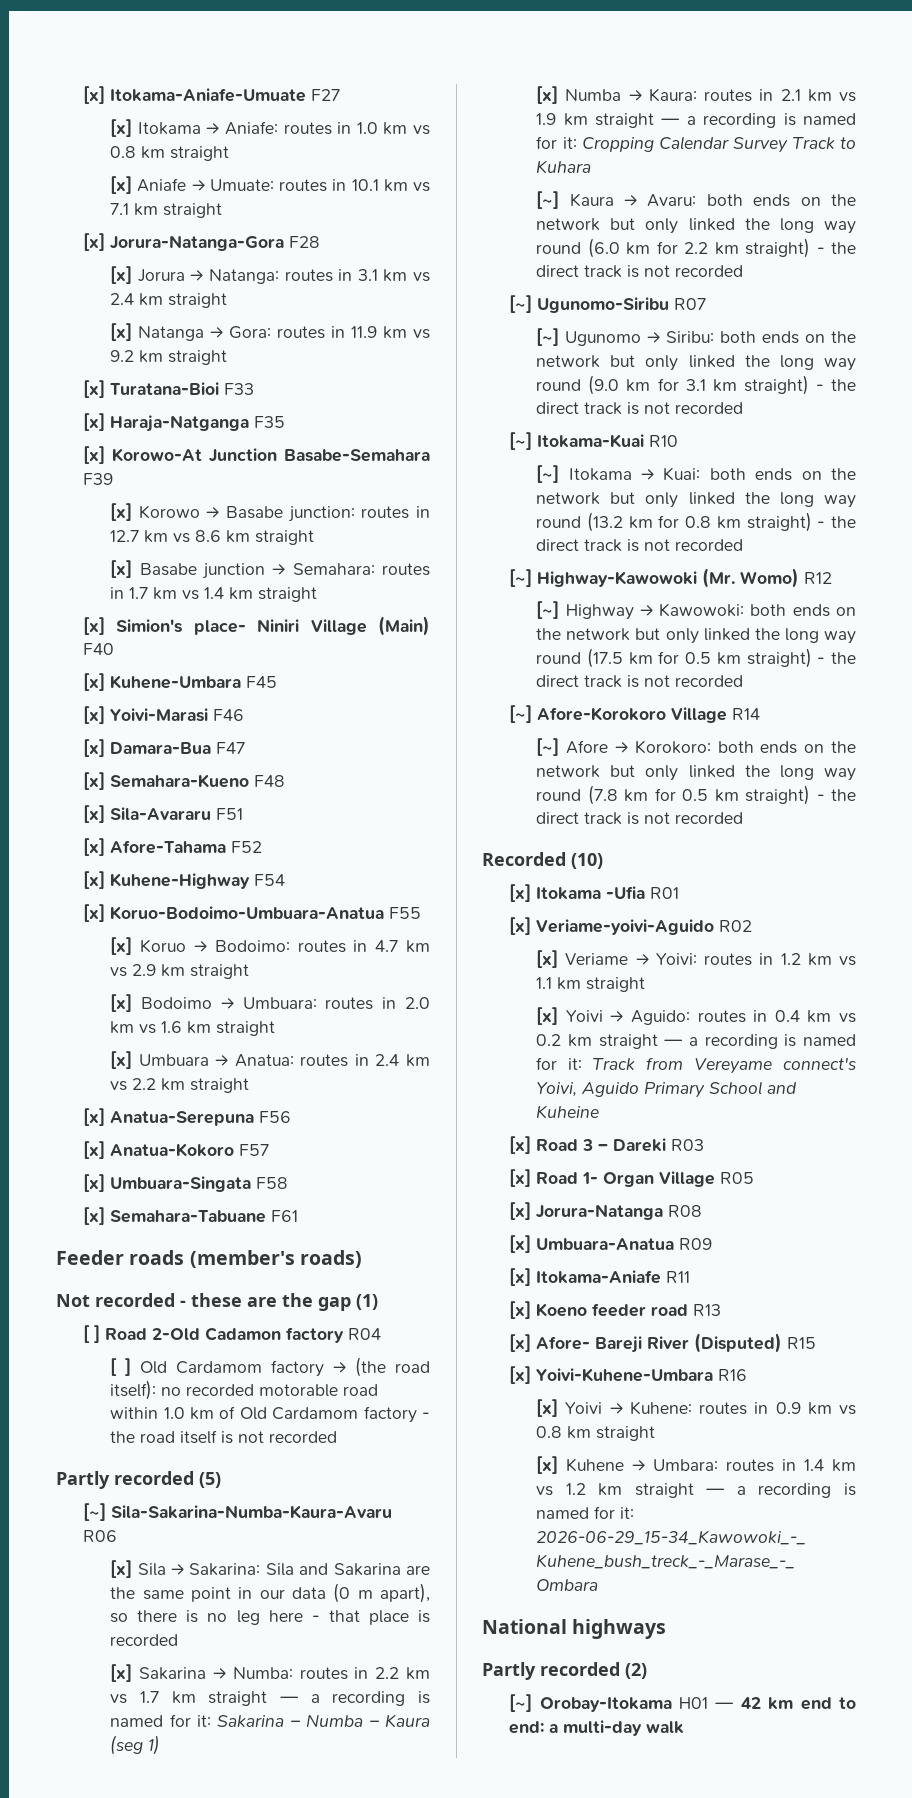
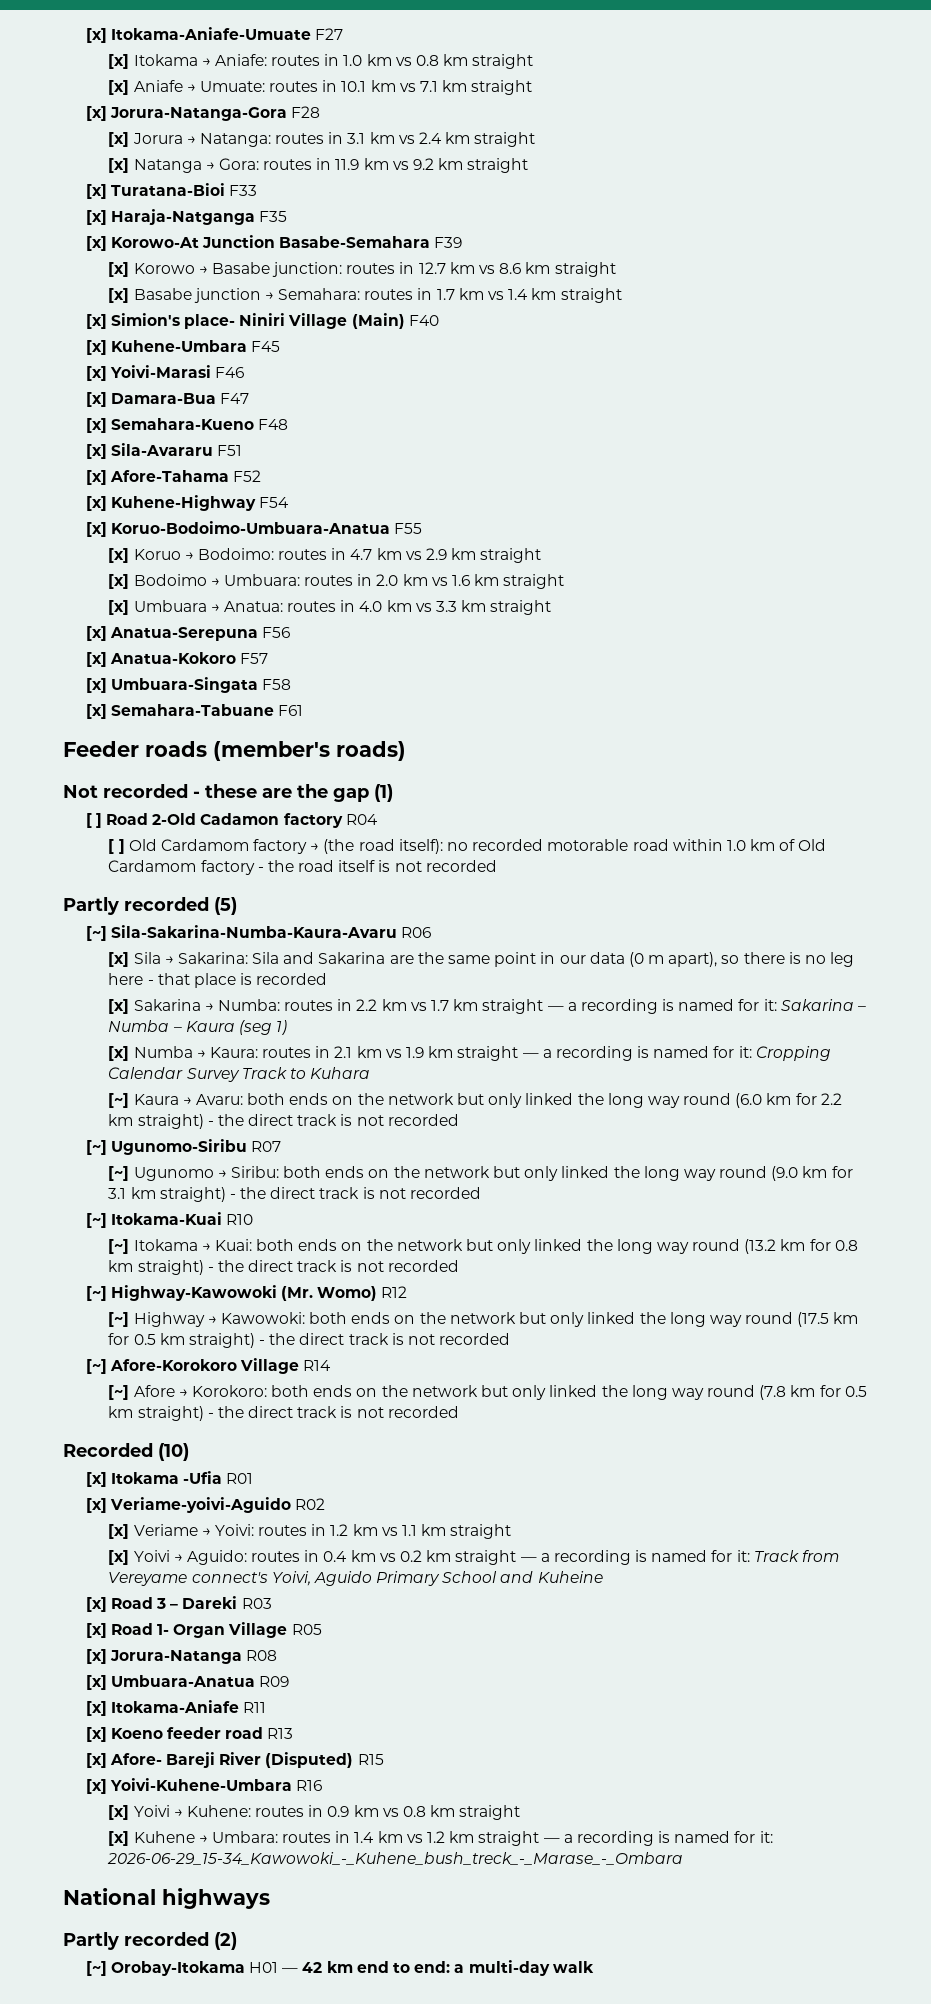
- [x] Umbuara → Anatua: routes in 2.4 km vs 2.2 km straight
+ [x] Umbuara → Anatua: routes in 4.0 km vs 3.3 km straight

